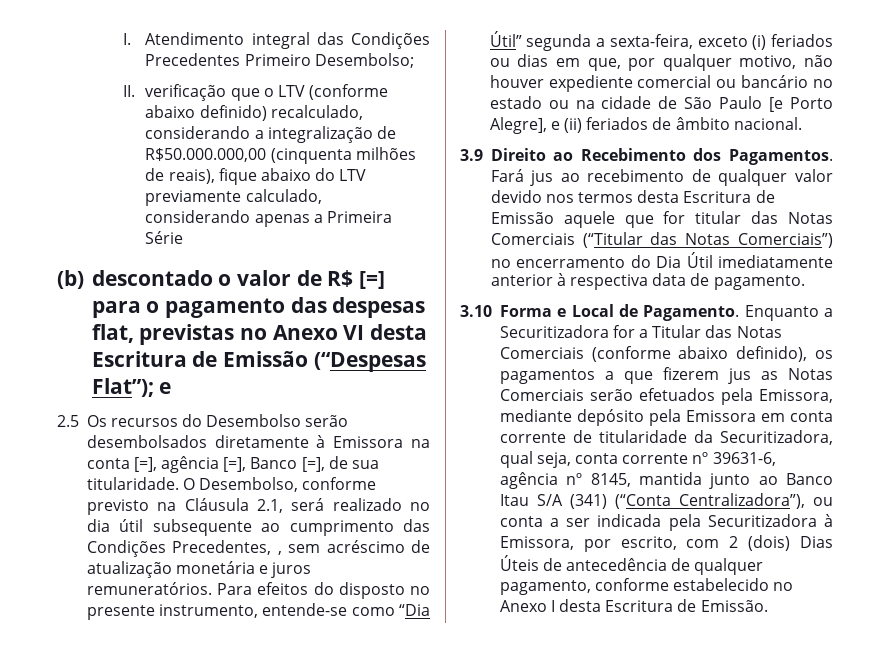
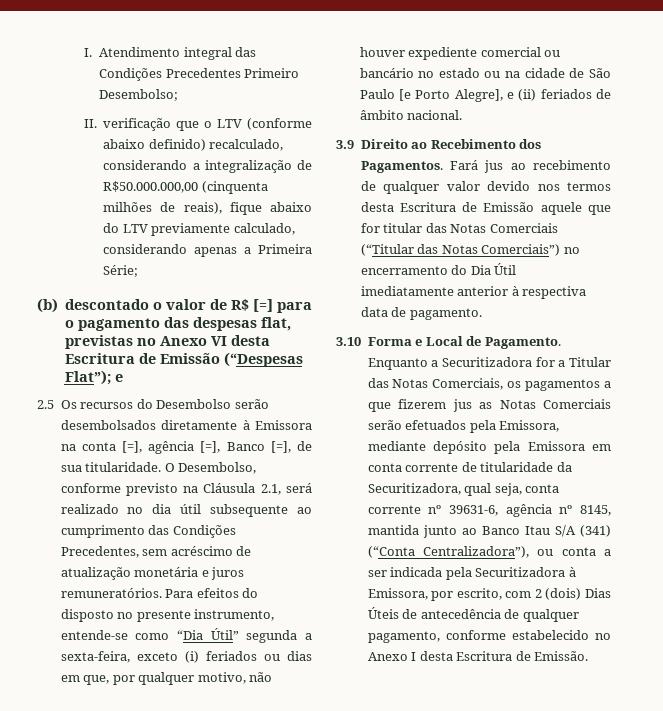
- II. verificação que o LTV (conforme abaixo definido) recalculado, considerando a integralização de R$50.000.000,00 (cinquenta milhões de reais), fique abaixo do LTV previamente calculado, considerando apenas a Primeira Série
+ II. verificação que o LTV (conforme abaixo definido) recalculado, considerando a integralização de R$50.000.000,00 (cinquenta milhões de reais), fique abaixo do LTV previamente calculado, considerando apenas a Primeira Série;
- O Desembolso, conforme previsto na Cláusula 2.1, será realizado no dia útil subsequente ao cumprimento das Condições Precedentes, , sem acréscimo de atualização monetária e juros remuneratórios.
+ O Desembolso, conforme previsto na Cláusula 2.1, será realizado no dia útil subsequente ao cumprimento das Condições Precedentes, sem acréscimo de atualização monetária e juros remuneratórios.
- Enquanto a Securitizadora for a Titular das Notas Comerciais (conforme abaixo definido), os pagamentos a que fizerem jus as Notas Comerciais serão efetuados pela Emissora, mediante depósito pela Emissora em conta corrente de titularidade da Securitizadora, qual seja, conta corrente nº 39631-6, agência nº 8145, mantida junto ao Banco Itau S/A (341) (“Conta Centralizadora”), ou conta a ser indicada pela Securitizadora à Emissora, por escrito, com 2 (dois) Dias Úteis de antecedência de qualquer pagamento, conforme estabelecido no Anexo I desta Escritura de Emissão.
+ Enquanto a Securitizadora for a Titular das Notas Comerciais, os pagamentos a que fizerem jus as Notas Comerciais serão efetuados pela Emissora, mediante depósito pela Emissora em conta corrente de titularidade da Securitizadora, qual seja, conta corrente nº 39631-6, agência nº 8145, mantida junto ao Banco Itau S/A (341) (“Conta Centralizadora”), ou conta a ser indicada pela Securitizadora à Emissora, por escrito, com 2 (dois) Dias Úteis de antecedência de qualquer pagamento, conforme estabelecido no Anexo I desta Escritura de Emissão.

